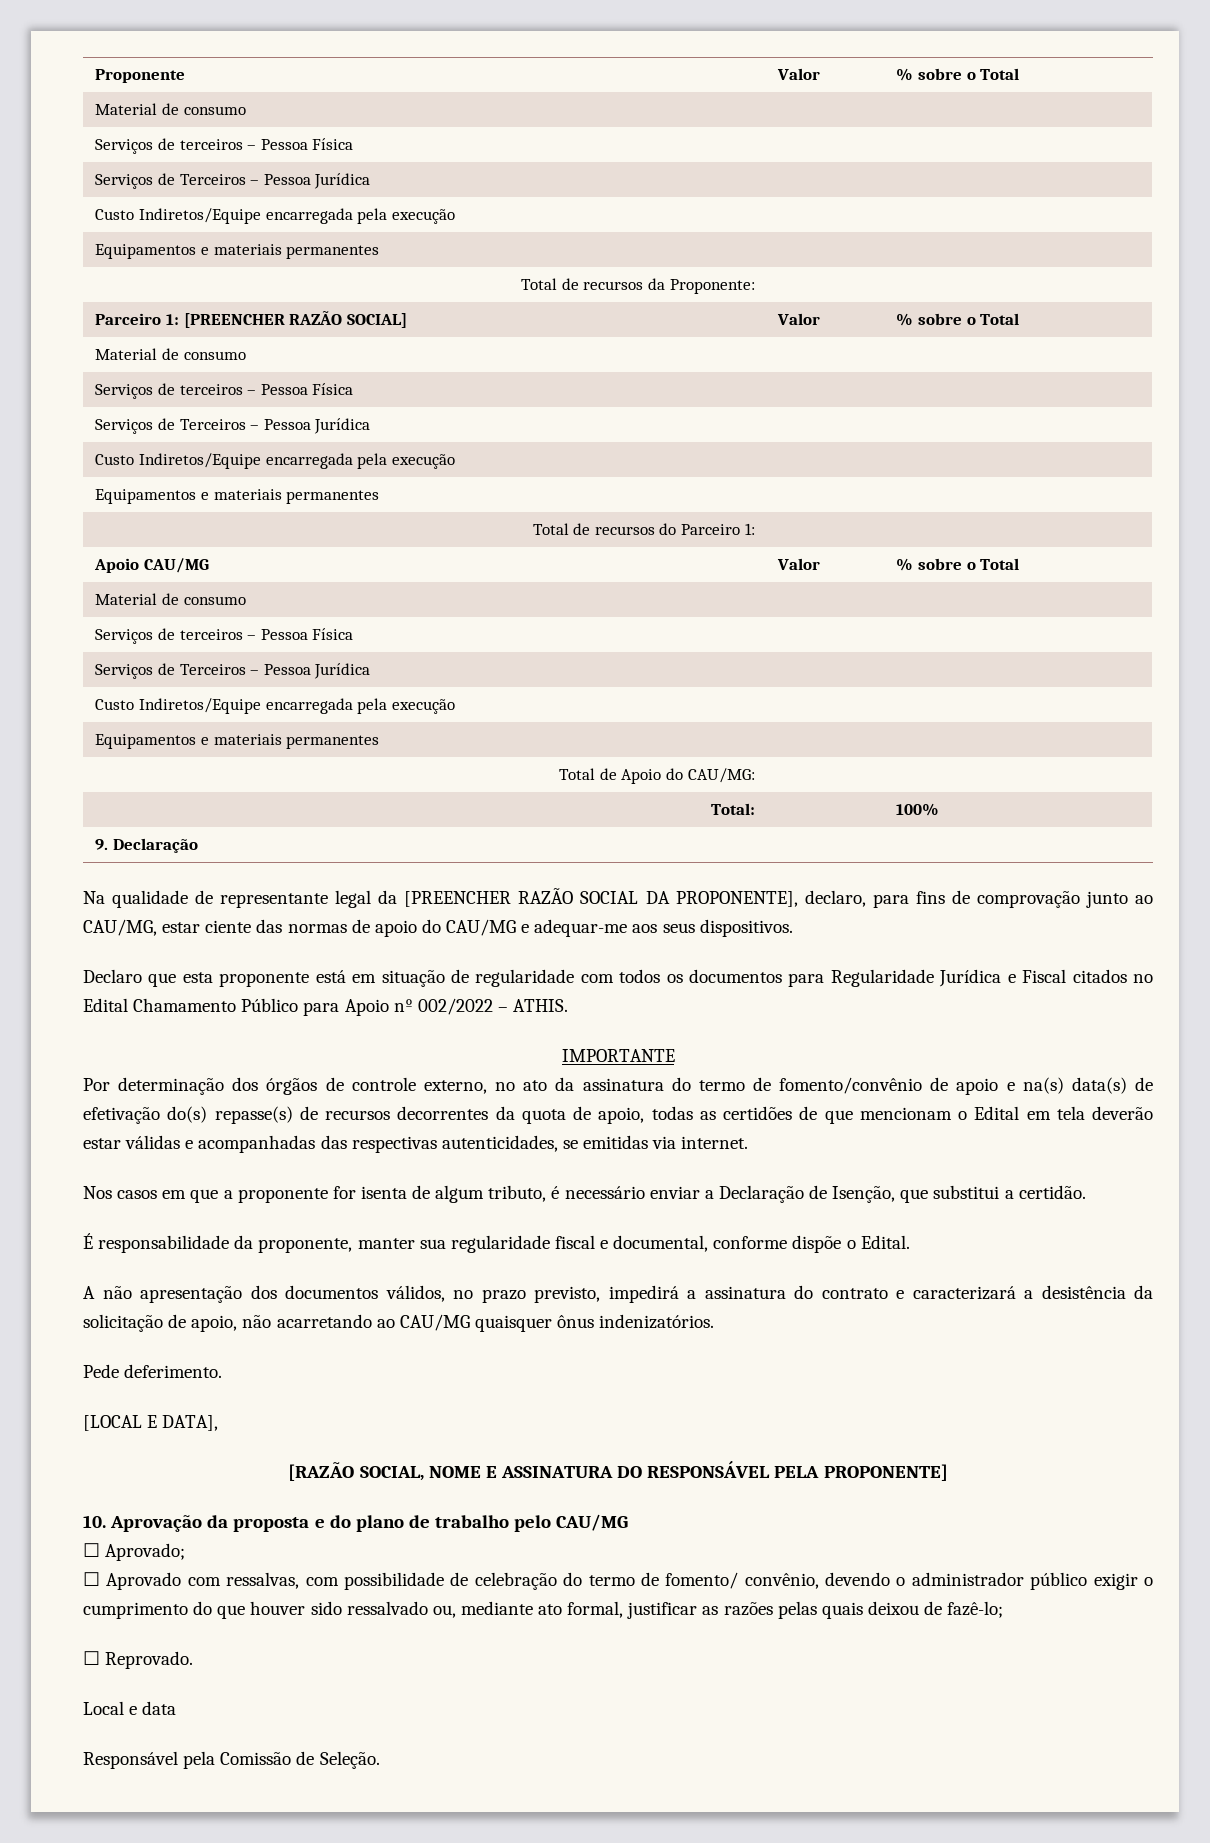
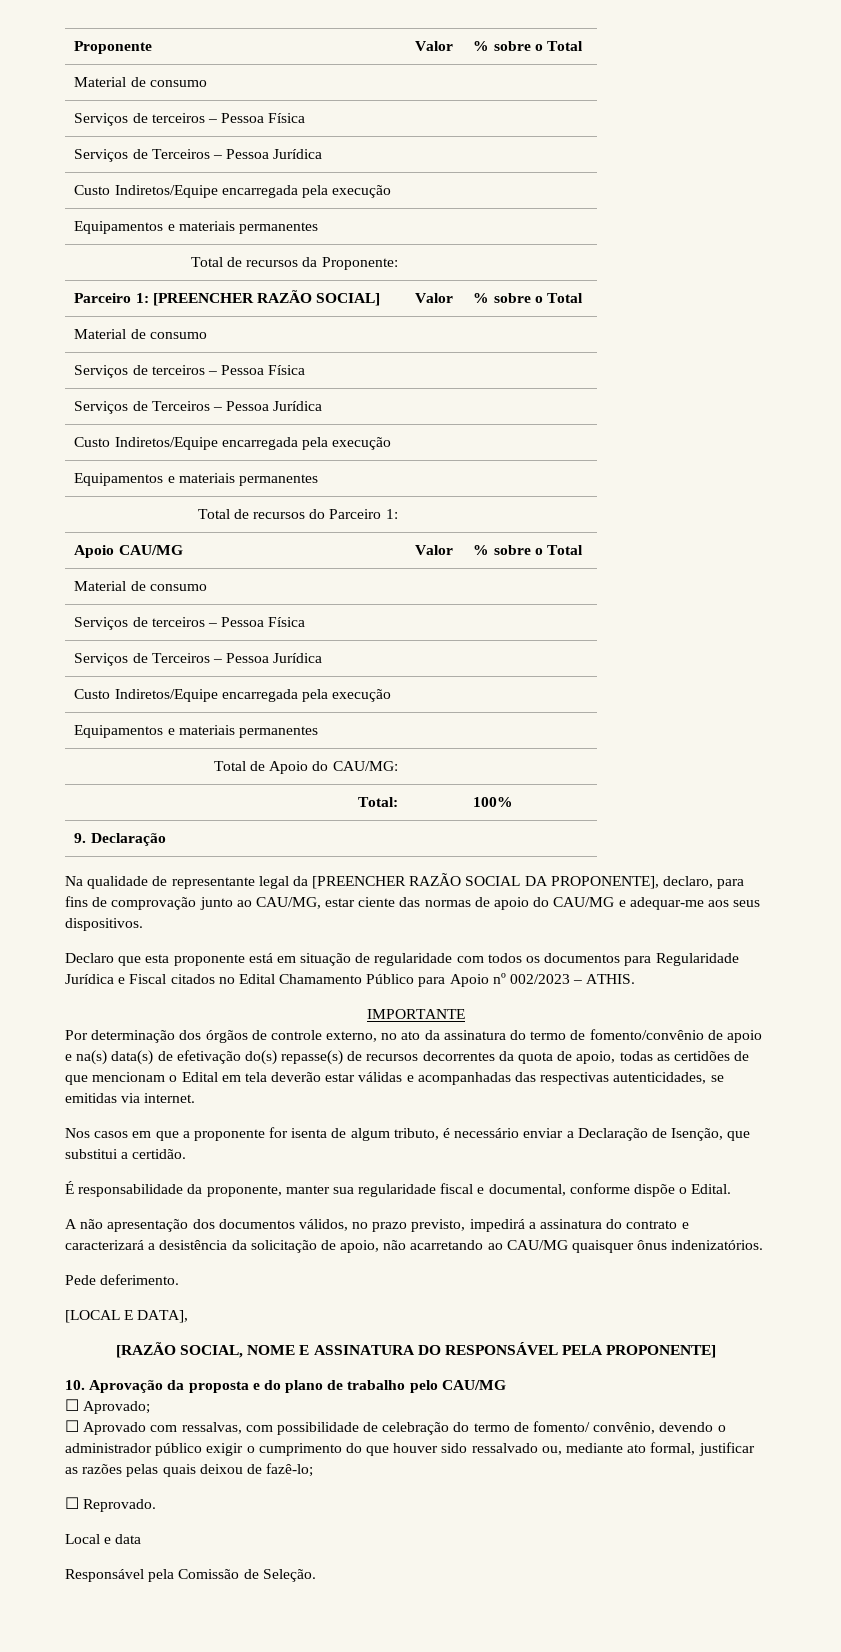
- Declaro que esta proponente está em situação de regularidade com todos os documentos para Regularidade Jurídica e Fiscal citados no Edital Chamamento Público para Apoio nº 002/2022 – ATHIS.
+ Declaro que esta proponente está em situação de regularidade com todos os documentos para Regularidade Jurídica e Fiscal citados no Edital Chamamento Público para Apoio nº 002/2023 – ATHIS.

